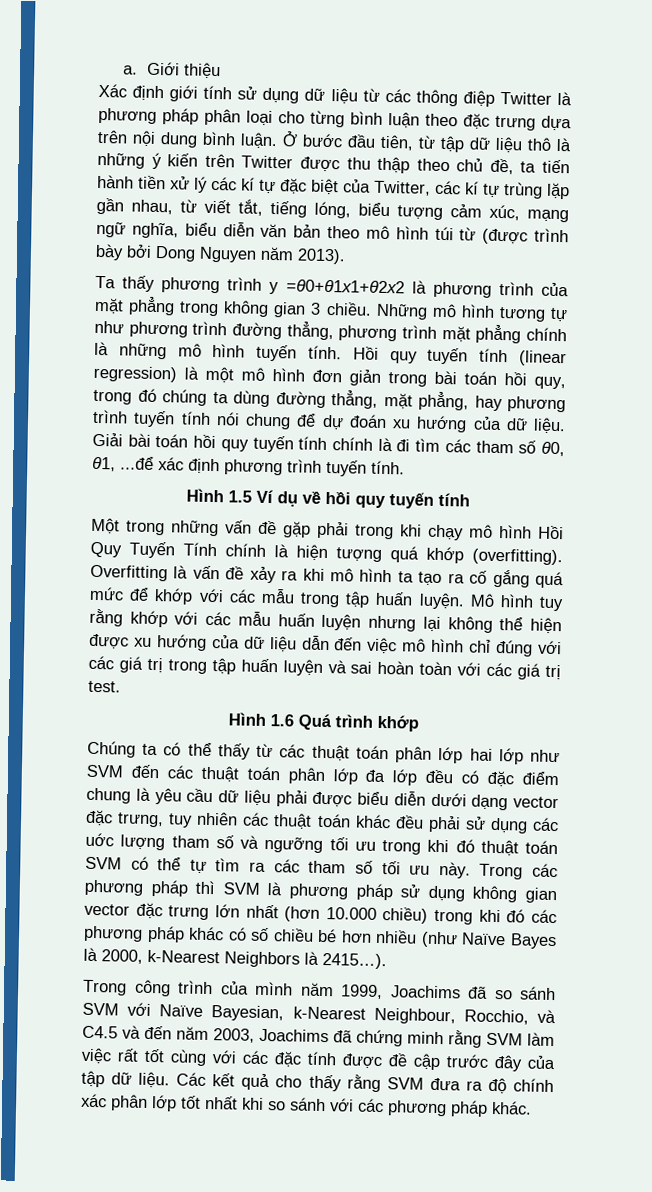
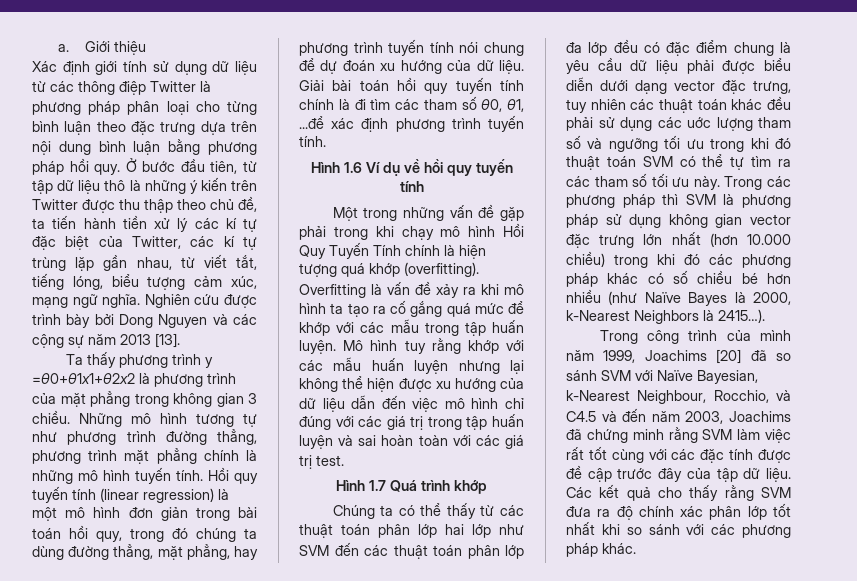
- Xác định giới tính sử dụng dữ liệu từ các thông điệp Twitter là phương pháp phân loại cho từng bình luận theo đặc trưng dựa trên nội dung bình luận.
+ Xác định giới tính sử dụng dữ liệu từ các thông điệp Twitter là phương pháp phân loại cho từng bình luận theo đặc trưng dựa trên nội dung bình luận bằng phương pháp hồi quy.
- Ở bước đầu tiên, từ tập dữ liệu thô là những ý kiến trên Twitter được thu thập theo chủ đề, ta tiến hành tiền xử lý các kí tự đặc biệt của Twitter, các kí tự trùng lặp gần nhau, từ viết tắt, tiếng lóng, biểu tượng cảm xúc, mạng ngữ nghĩa, biểu diễn văn bản theo mô hình túi từ (được trình bày bởi Dong Nguyen năm 2013).
+ Ở bước đầu tiên, từ tập dữ liệu thô là những ý kiến trên Twitter được thu thập theo chủ đề, ta tiến hành tiền xử lý các kí tự đặc biệt của Twitter, các kí tự trùng lặp gần nhau, từ viết tắt, tiếng lóng, biểu tượng cảm xúc, mạng ngữ nghĩa. Nghiên cứu được trình bày bởi Dong Nguyen và các cộng sự năm 2013 [13].
- Hình 1.5 Ví dụ về hồi quy tuyến tính
+ Hình 1.6 Ví dụ về hồi quy tuyến tính
- Hình 1.6 Quá trình khớp
+ Hình 1.7 Quá trình khớp
- Trong công trình của mình năm 1999, Joachims đã so sánh SVM với Naïve Bayesian, k-Nearest Neighbour, Rocchio, và C4.5 và đến năm 2003, Joachims đã chứng minh rằng SVM làm việc rất tốt cùng với các đặc tính được đề cập trước đây của tập dữ liệu.
+ Trong công trình của mình năm 1999, Joachims [20] đã so sánh SVM với Naïve Bayesian, k-Nearest Neighbour, Rocchio, và C4.5 và đến năm 2003, Joachims đã chứng minh rằng SVM làm việc rất tốt cùng với các đặc tính được đề cập trước đây của tập dữ liệu.

